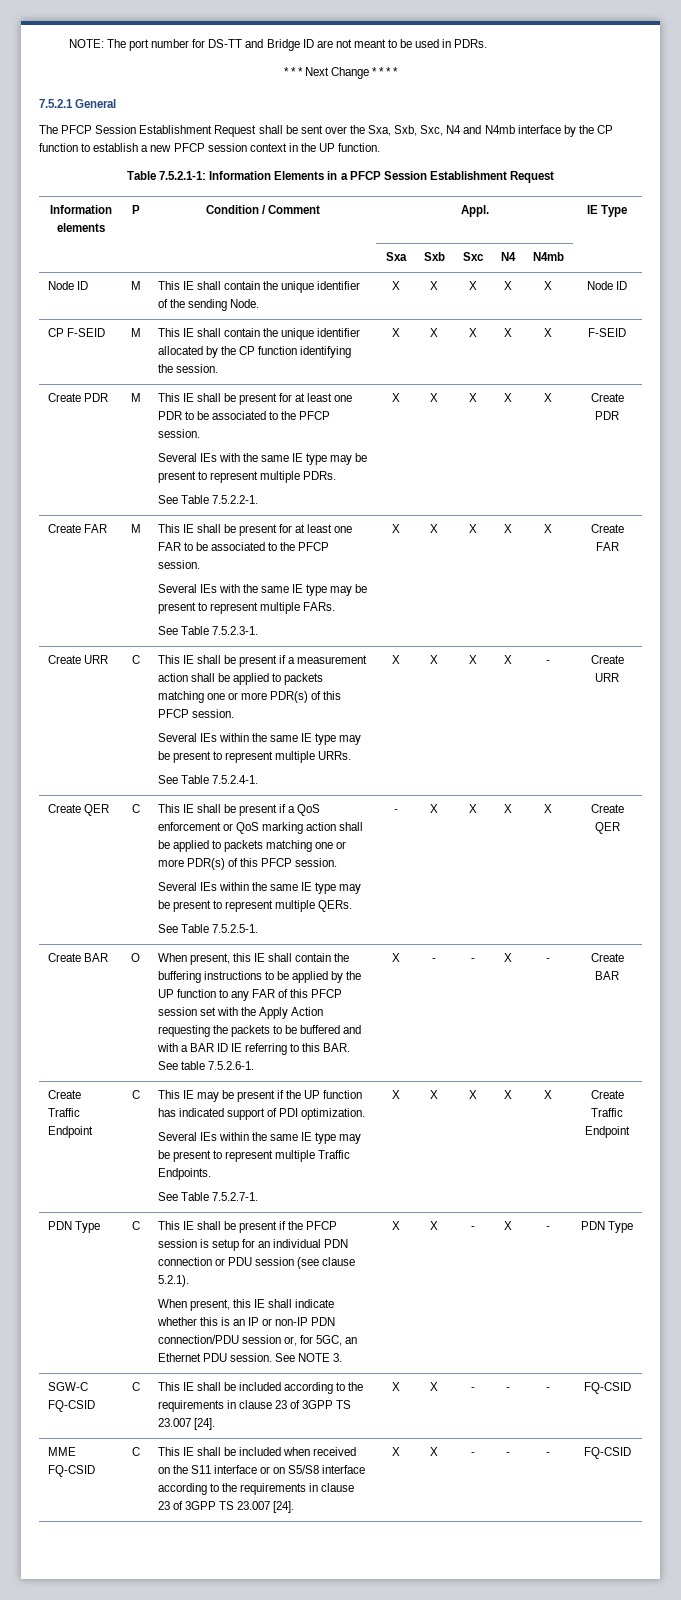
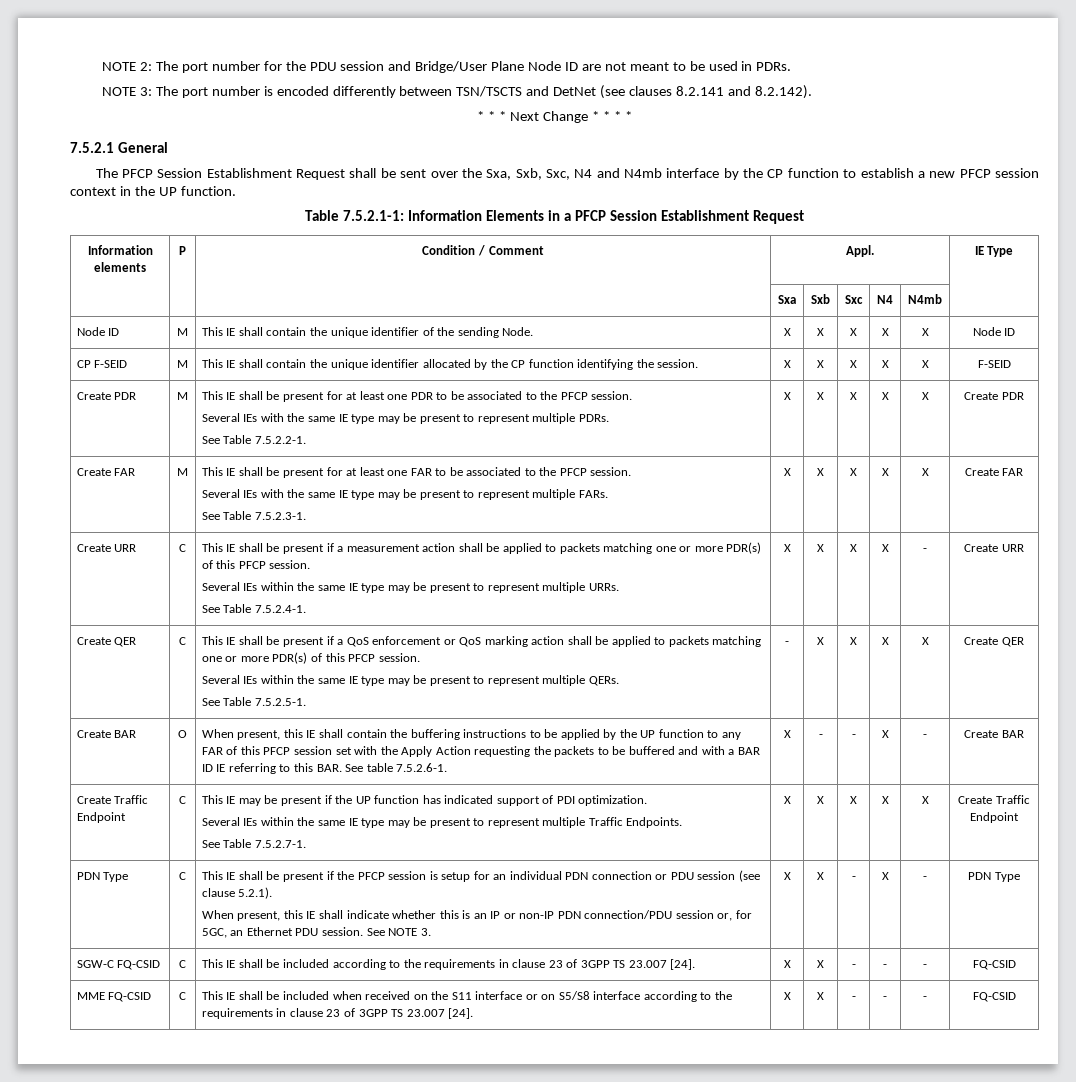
- NOTE: The port number for DS-TT and Bridge ID are not meant to be used in PDRs.
+ NOTE 2: The port number for the PDU session and Bridge/User Plane Node ID are not meant to be used in PDRs.
+ NOTE 3: The port number is encoded differently between TSN/TSCTS and DetNet (see clauses 8.2.141 and 8.2.142).

